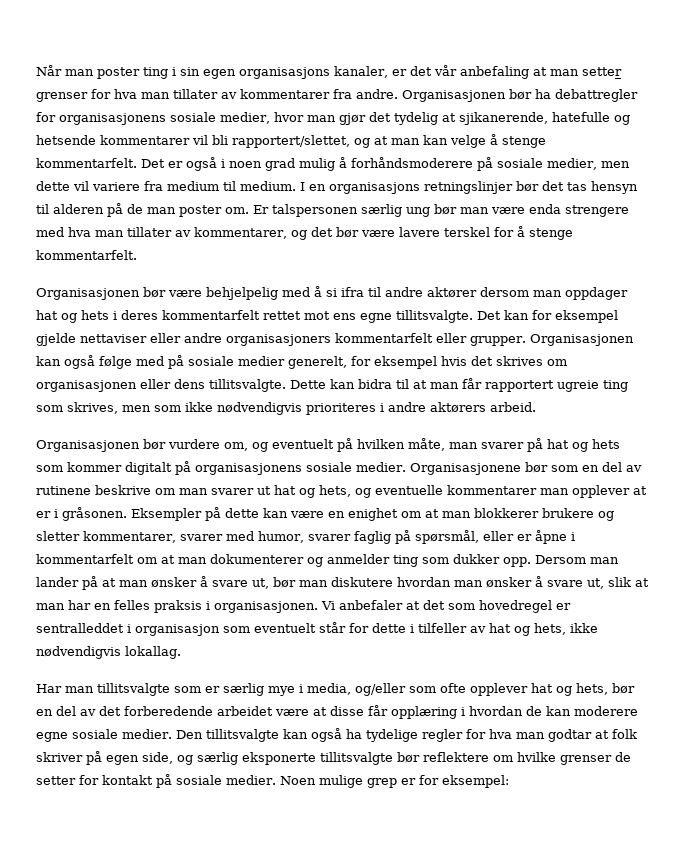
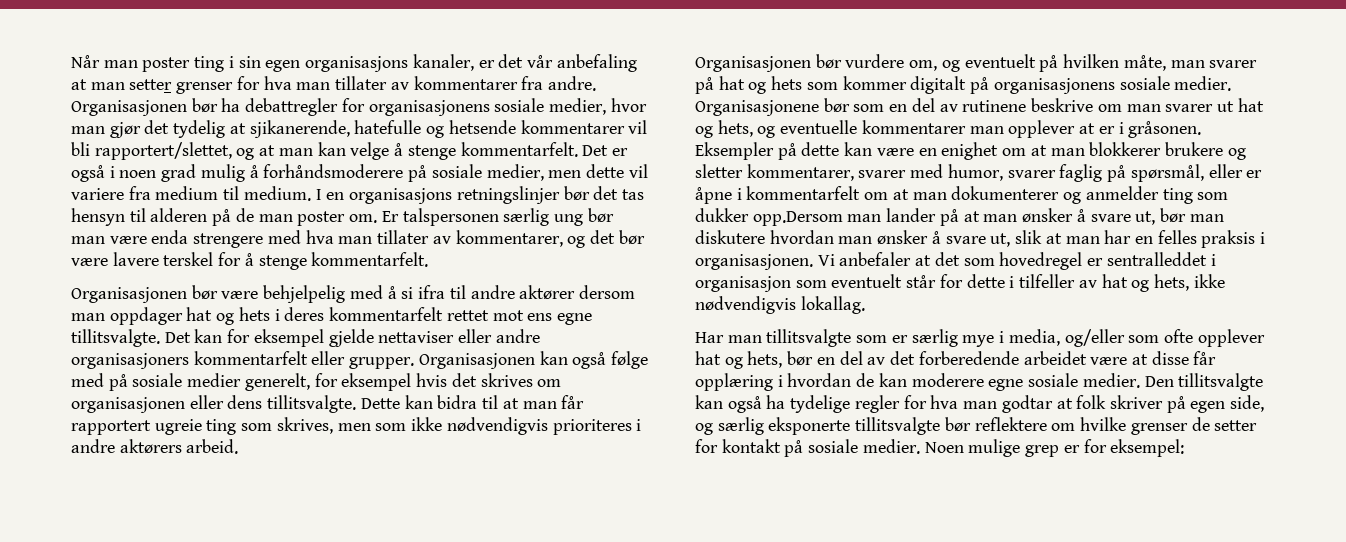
- Eksempler på dette kan være en enighet om at man blokkerer brukere og sletter kommentarer, svarer med humor, svarer faglig på spørsmål, eller er åpne i kommentarfelt om at man dokumenterer og anmelder ting som dukker opp. Dersom man lander på at man ønsker å svare ut, bør man diskutere hvordan man ønsker å svare ut, slik at man har en felles praksis i organisasjonen.
+ Eksempler på dette kan være en enighet om at man blokkerer brukere og sletter kommentarer, svarer med humor, svarer faglig på spørsmål, eller er åpne i kommentarfelt om at man dokumenterer og anmelder ting som dukker opp.Dersom man lander på at man ønsker å svare ut, bør man diskutere hvordan man ønsker å svare ut, slik at man har en felles praksis i organisasjonen.

